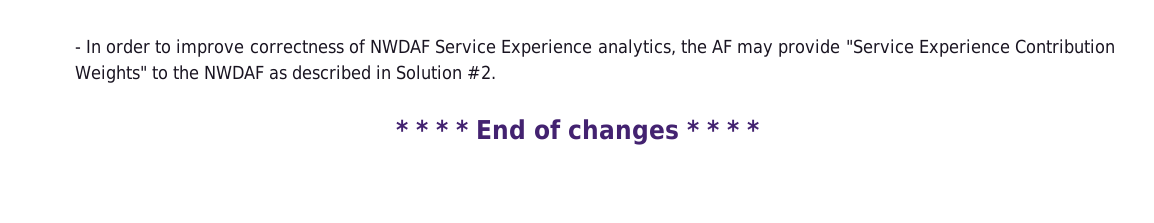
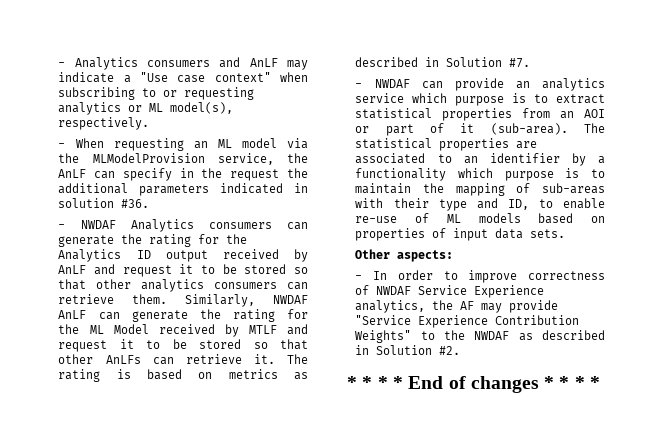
+ - Analytics consumers and AnLF may indicate a "Use case context" when subscribing to or requesting analytics or ML model(s), respectively.
+ - When requesting an ML model via the MLModelProvision service, the AnLF can specify in the request the additional parameters indicated in solution #36.
+ - NWDAF Analytics consumers can generate the rating for the Analytics ID output received by AnLF and request it to be stored so that other analytics consumers can retrieve them. Similarly, NWDAF AnLF can generate the rating for the ML Model received by MTLF and request it to be stored so that other AnLFs can retrieve it. The rating is based on metrics as described in Solution #7.
+ - NWDAF can provide an analytics service which purpose is to extract statistical properties from an AOI or part of it (sub-area). The statistical properties are associated to an identifier by a functionality which purpose is to maintain the mapping of sub-areas with their type and ID, to enable re-use of ML models based on properties of input data sets.
+ Other aspects:

